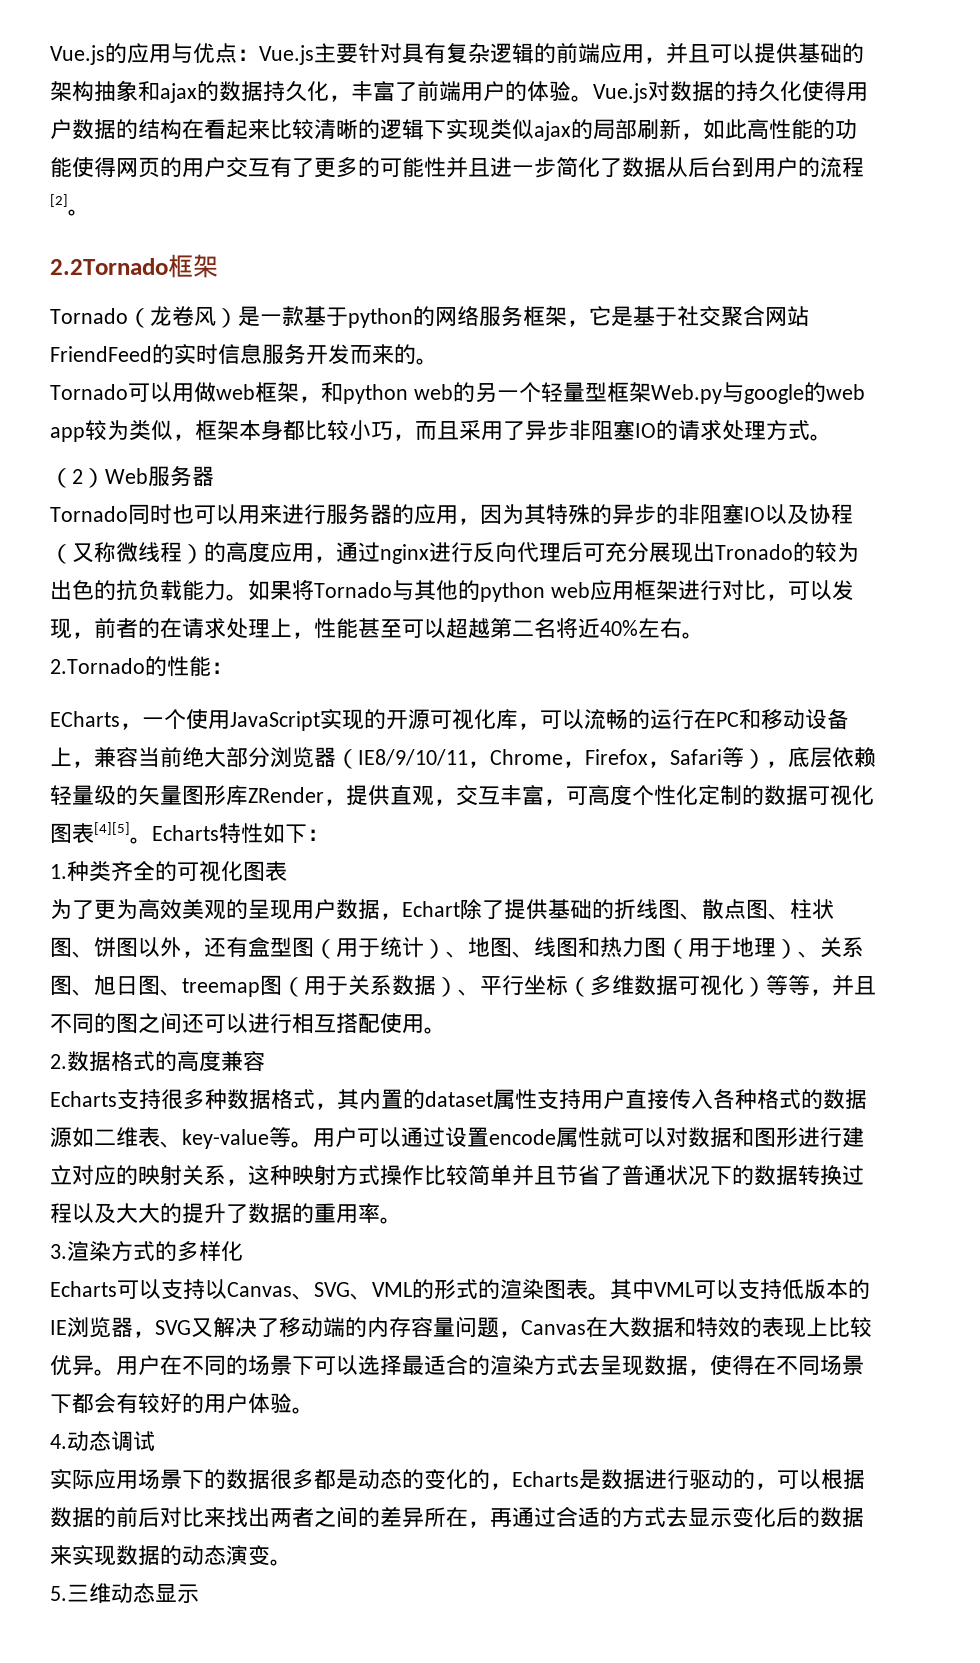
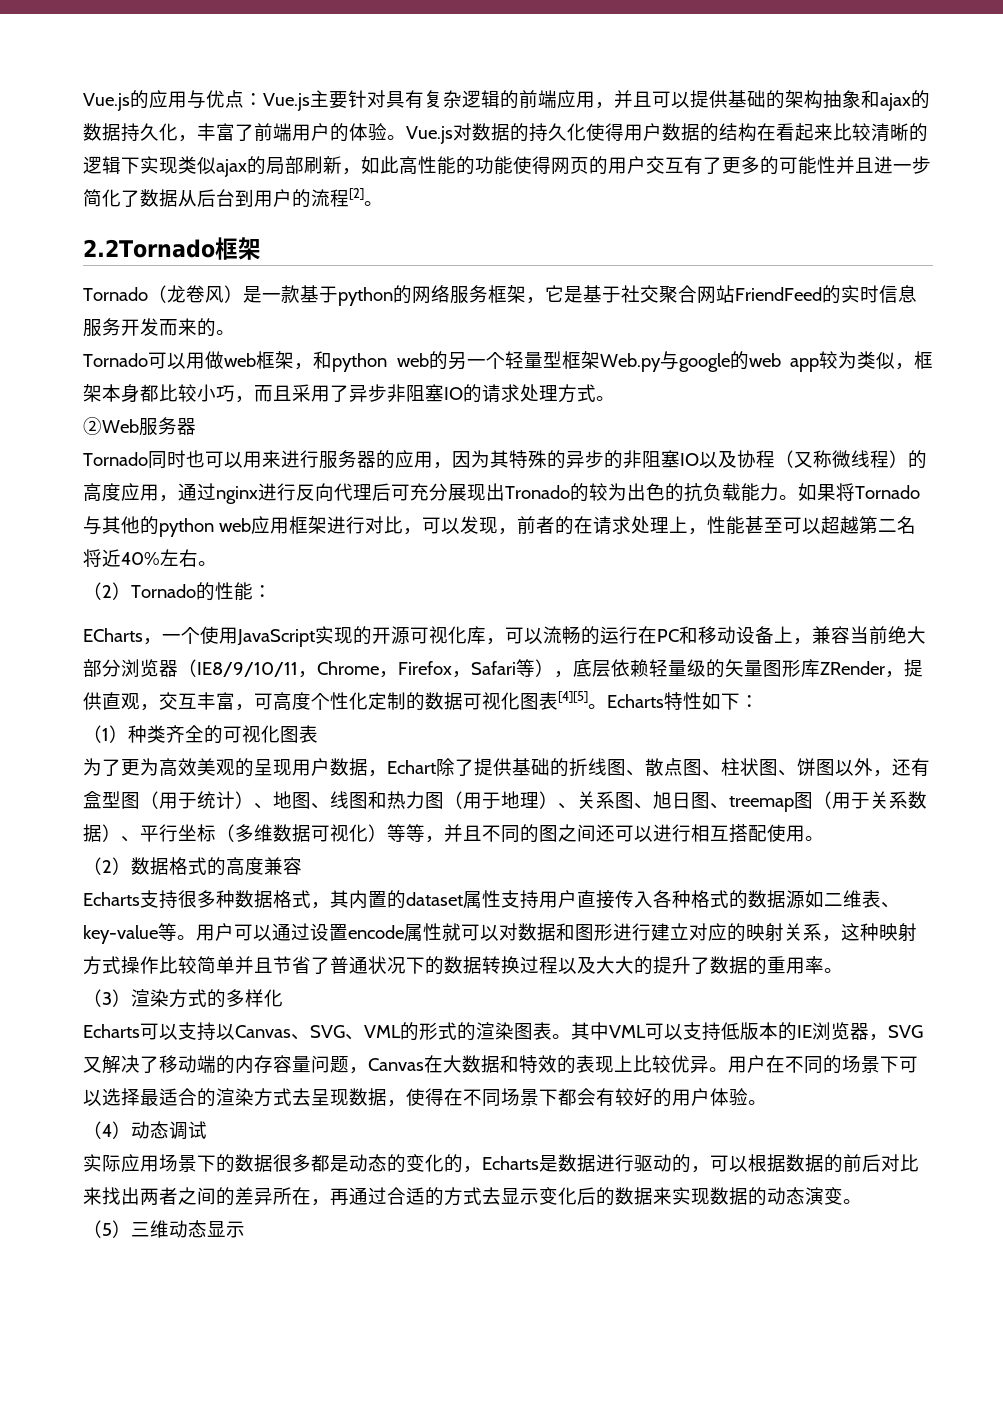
- （2）Web服务器
+ ②Web服务器
- 2.Tornado的性能：
+ （2）Tornado的性能：
- 1.种类齐全的可视化图表
+ （1）种类齐全的可视化图表
- 2.数据格式的高度兼容
+ （2）数据格式的高度兼容
- 3.渲染方式的多样化
+ （3）渲染方式的多样化
- 4.动态调试
+ （4）动态调试
- 5.三维动态显示
+ （5）三维动态显示

